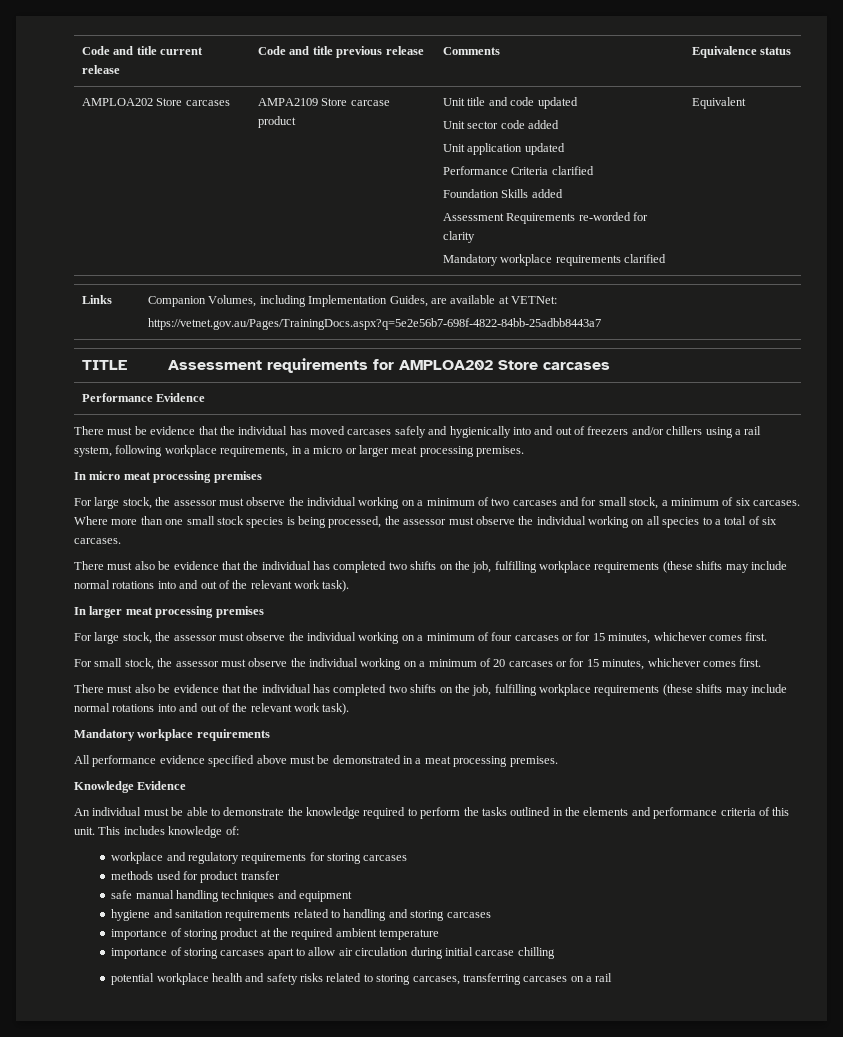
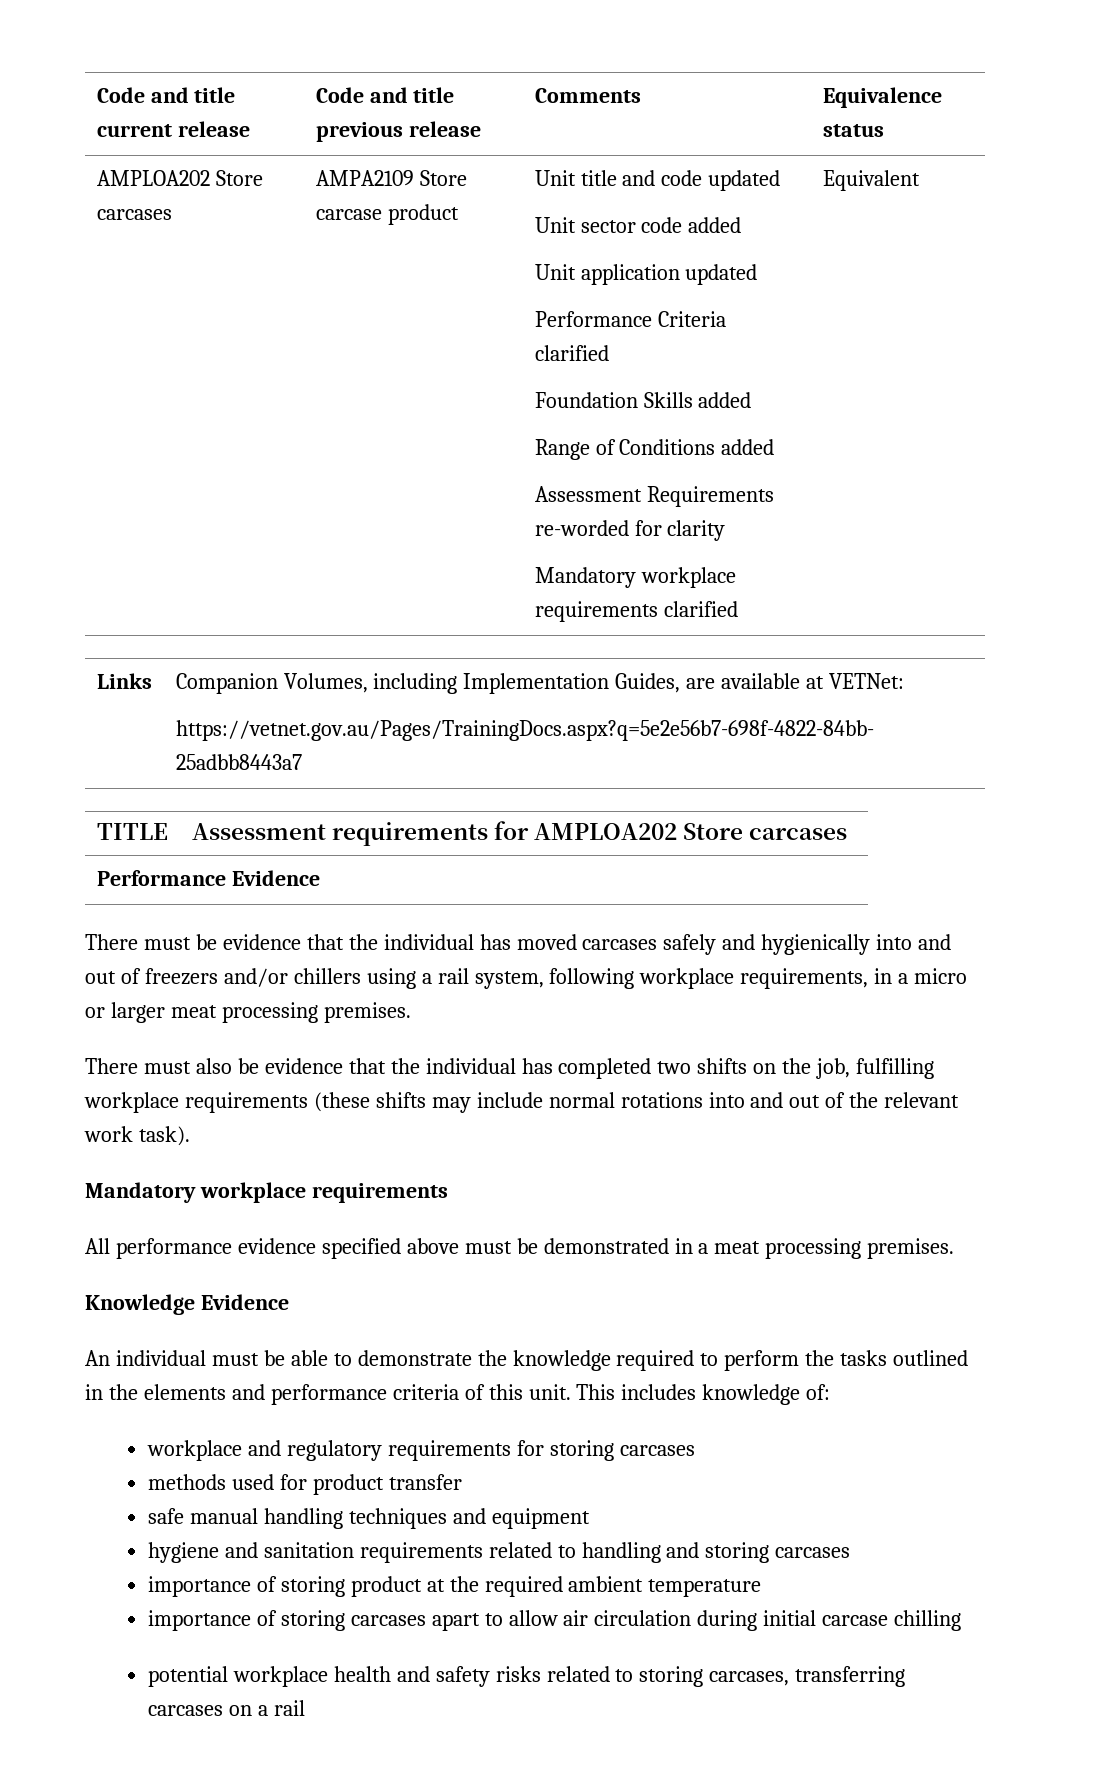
  AMPLOA202 Store carcases | AMPA2109 Store carcase product | Unit title and code updated
  Unit sector code added
  Unit application updated
  Performance Criteria clarified
  Foundation Skills added
+ Range of Conditions added
- In micro meat processing premises
- For large stock, the assessor must observe the individual working on a minimum of two carcases and for small stock, a minimum of six carcases. Where more than one small stock species is being processed, the assessor must observe the individual working on all species to a total of six carcases.
- There must also be evidence that the individual has completed two shifts on the job, fulfilling workplace requirements (these shifts may include normal rotations into and out of the relevant work task).
- In larger meat processing premises
- For large stock, the assessor must observe the individual working on a minimum of four carcases or for 15 minutes, whichever comes first.
- For small stock, the assessor must observe the individual working on a minimum of 20 carcases or for 15 minutes, whichever comes first.

